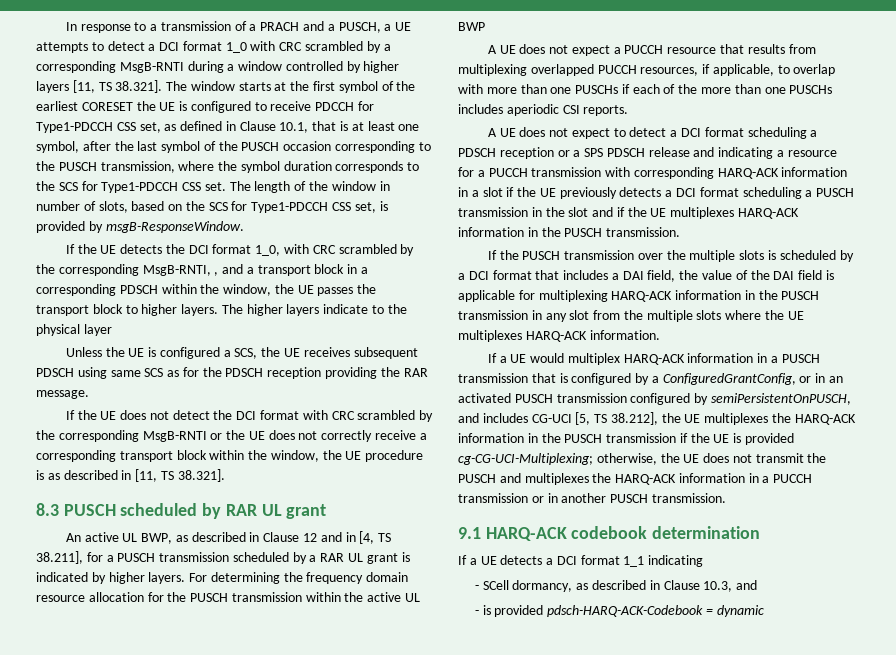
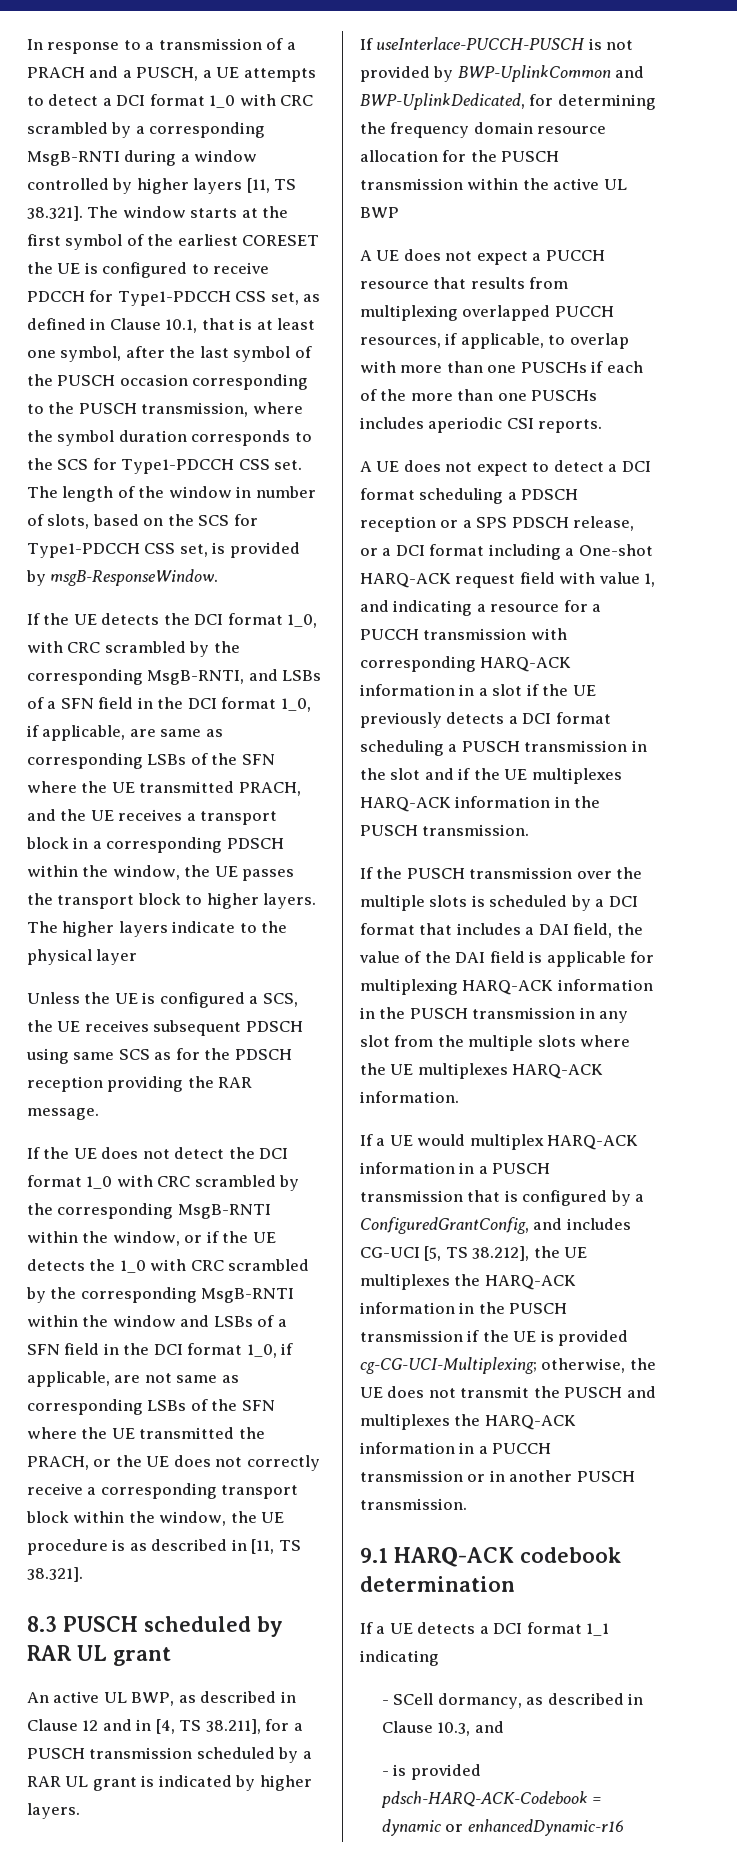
- If the UE detects the DCI format 1_0, with CRC scrambled by the corresponding MsgB-RNTI, , and a transport block in a corresponding PDSCH within the window, the UE passes the transport block to higher layers.
+ If the UE detects the DCI format 1_0, with CRC scrambled by the corresponding MsgB-RNTI, and LSBs of a SFN field in the DCI format 1_0, if applicable, are same as corresponding LSBs of the SFN where the UE transmitted PRACH, and the UE receives a transport block in a corresponding PDSCH within the window, the UE passes the transport block to higher layers.
- If the UE does not detect the DCI format with CRC scrambled by the corresponding MsgB-RNTI or the UE does not correctly receive a corresponding transport block within the window, the UE procedure is as described in [11, TS 38.321].
+ If the UE does not detect the DCI format 1_0 with CRC scrambled by the corresponding MsgB-RNTI within the window, or if the UE detects the 1_0 with CRC scrambled by the corresponding MsgB-RNTI within the window and LSBs of a SFN field in the DCI format 1_0, if applicable, are not same as corresponding LSBs of the SFN where the UE transmitted the PRACH, or the UE does not correctly receive a corresponding transport block within the window, the UE procedure is as described in [11, TS 38.321].
- An active UL BWP, as described in Clause 12 and in [4, TS 38.211], for a PUSCH transmission scheduled by a RAR UL grant is indicated by higher layers. For determining the frequency domain resource allocation for the PUSCH transmission within the active UL BWP
+ An active UL BWP, as described in Clause 12 and in [4, TS 38.211], for a PUSCH transmission scheduled by a RAR UL grant is indicated by higher layers.
+ If useInterlace-PUCCH-PUSCH is not provided by BWP-UplinkCommon and BWP-UplinkDedicated, for determining the frequency domain resource allocation for the PUSCH transmission within the active UL BWP
- A UE does not expect to detect a DCI format scheduling a PDSCH reception or a SPS PDSCH release and indicating a resource for a PUCCH transmission with corresponding HARQ-ACK information in a slot if the UE previously detects a DCI format scheduling a PUSCH transmission in the slot and if the UE multiplexes HARQ-ACK information in the PUSCH transmission.
+ A UE does not expect to detect a DCI format scheduling a PDSCH reception or a SPS PDSCH release, or a DCI format including a One-shot HARQ-ACK request field with value 1, and indicating a resource for a PUCCH transmission with corresponding HARQ-ACK information in a slot if the UE previously detects a DCI format scheduling a PUSCH transmission in the slot and if the UE multiplexes HARQ-ACK information in the PUSCH transmission.
- If a UE would multiplex HARQ-ACK information in a PUSCH transmission that is configured by a ConfiguredGrantConfig, or in an activated PUSCH transmission configured by semiPersistentOnPUSCH, and includes CG-UCI [5, TS 38.212], the UE multiplexes the HARQ-ACK information in the PUSCH transmission if the UE is provided cg-CG-UCI-Multiplexing;
+ If a UE would multiplex HARQ-ACK information in a PUSCH transmission that is configured by a ConfiguredGrantConfig, and includes CG-UCI [5, TS 38.212], the UE multiplexes the HARQ-ACK information in the PUSCH transmission if the UE is provided cg-CG-UCI-Multiplexing;
- - is provided pdsch-HARQ-ACK-Codebook = dynamic
+ - is provided pdsch-HARQ-ACK-Codebook = dynamic or enhancedDynamic-r16

